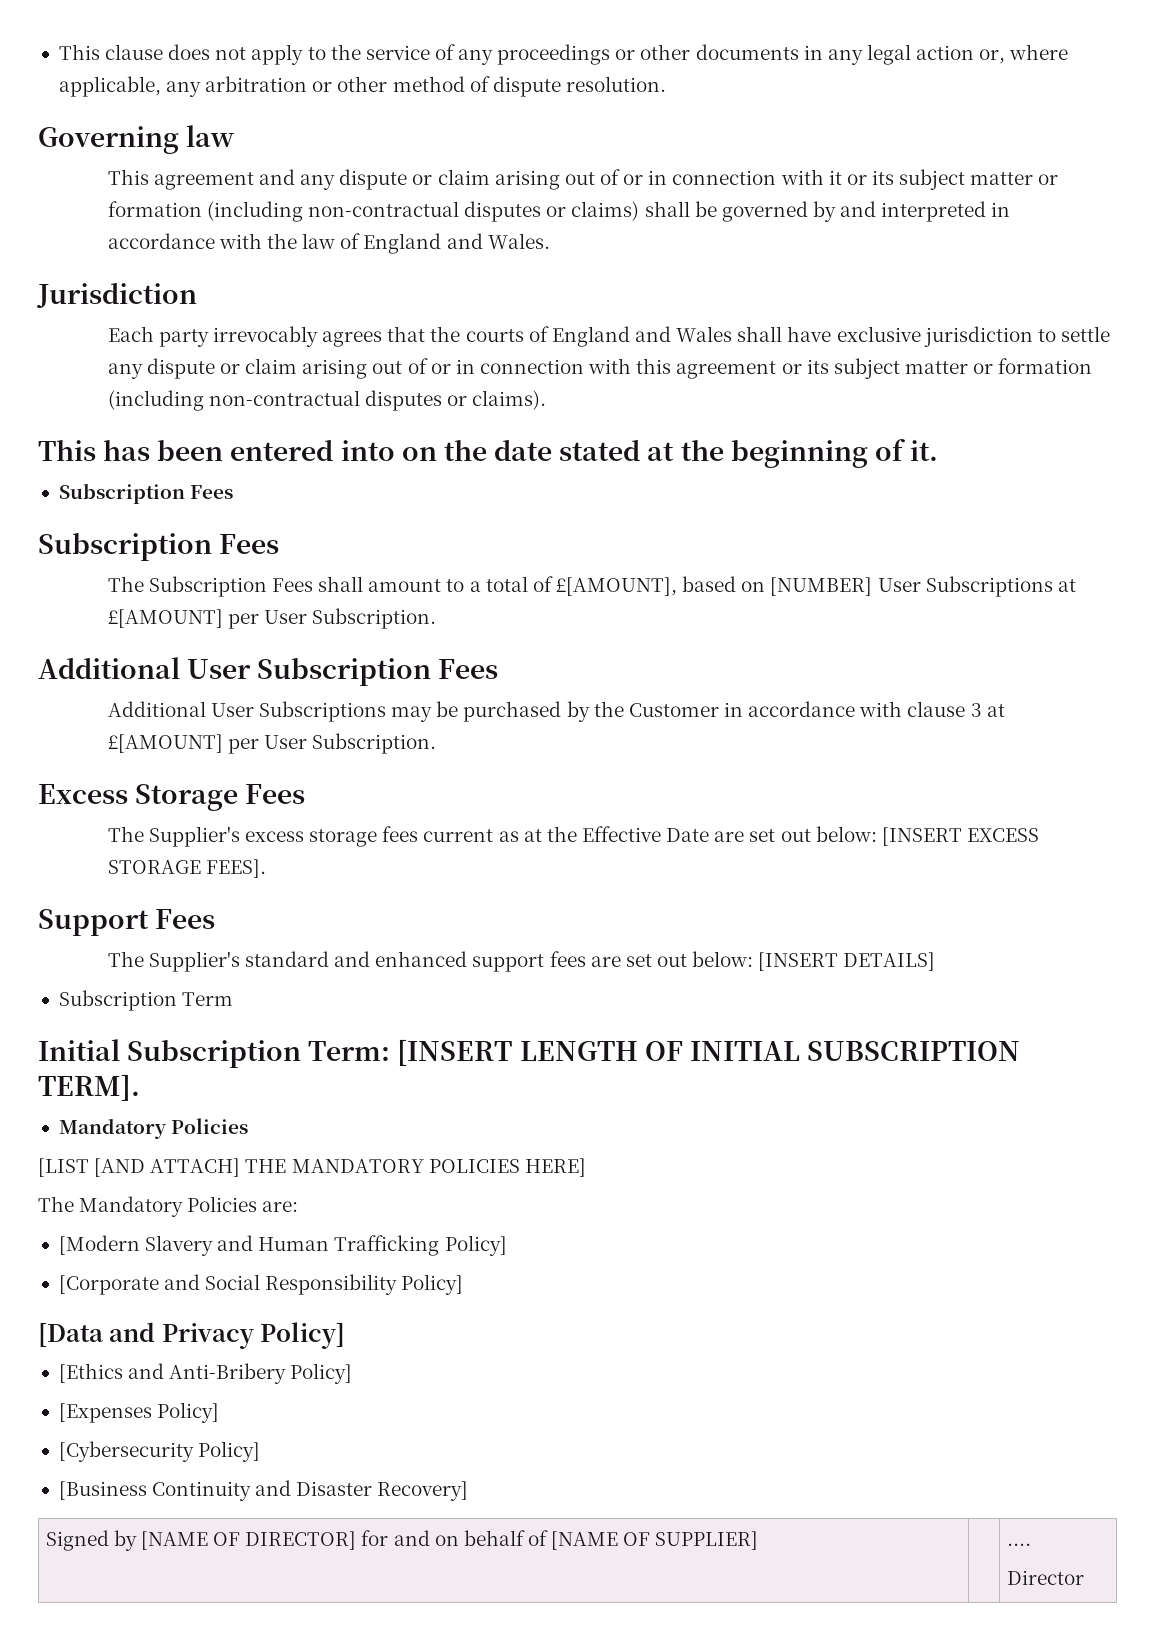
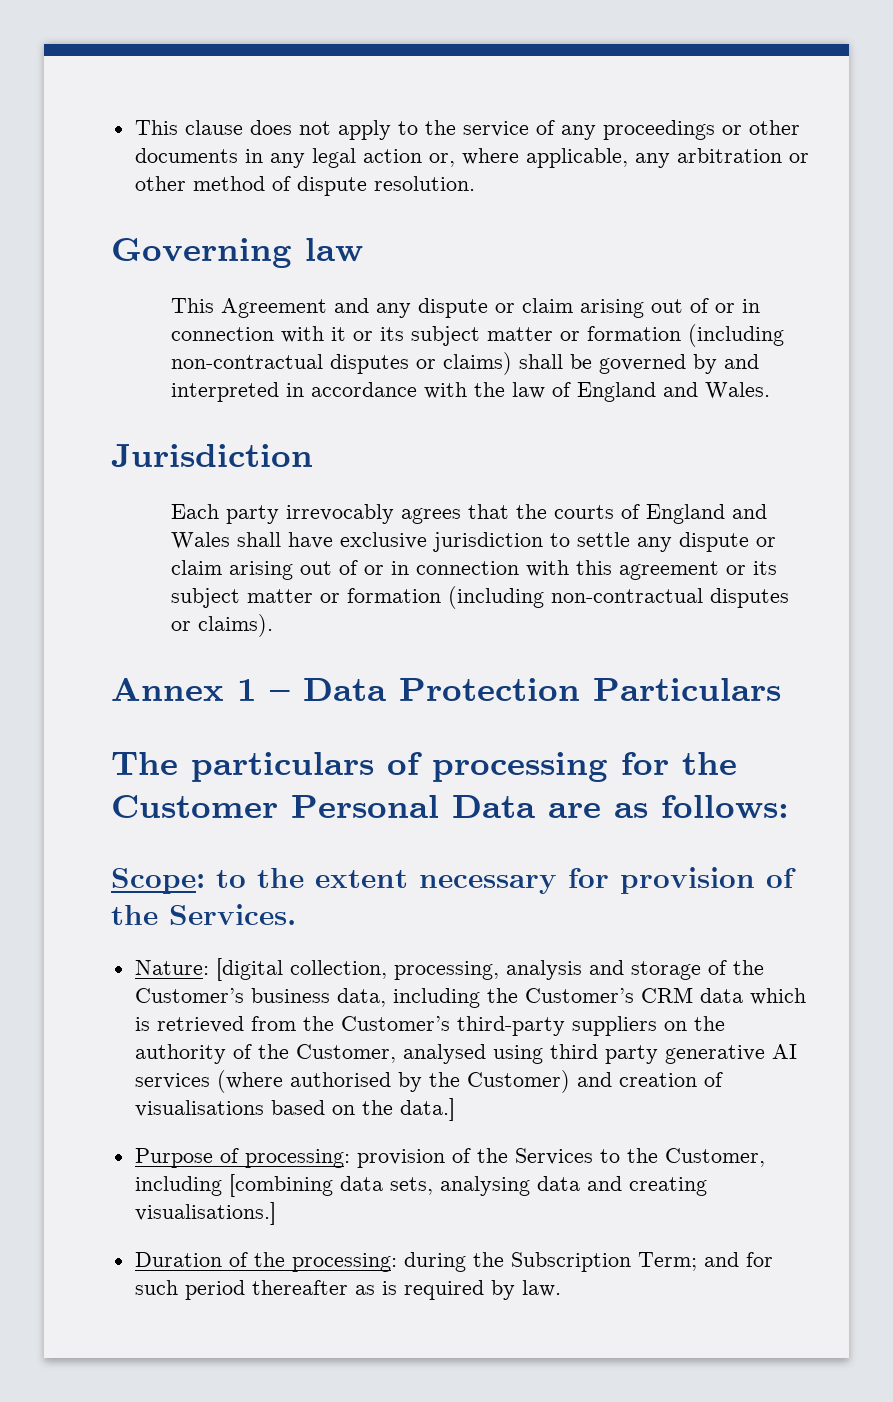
- This agreement and any dispute or claim arising out of or in connection with it or its subject matter or formation (including non-contractual disputes or claims) shall be governed by and interpreted in accordance with the law of England and Wales.
+ This Agreement and any dispute or claim arising out of or in connection with it or its subject matter or formation (including non-contractual disputes or claims) shall be governed by and interpreted in accordance with the law of England and Wales.
- This has been entered into on the date stated at the beginning of it.
- Subscription Fees
- Subscription Fees
- The Subscription Fees shall amount to a total of £[AMOUNT], based on [NUMBER] User Subscriptions at £[AMOUNT] per User Subscription.
- Additional User Subscription Fees
- Additional User Subscriptions may be purchased by the Customer in accordance with clause 3 at £[AMOUNT] per User Subscription.
- Excess Storage Fees
- The Supplier's excess storage fees current as at the Effective Date are set out below: [INSERT EXCESS STORAGE FEES].
- Support Fees
- The Supplier's standard and enhanced support fees are set out below: [INSERT DETAILS]
- Subscription Term
- Initial Subscription Term: [INSERT LENGTH OF INITIAL SUBSCRIPTION TERM].
- Mandatory Policies
- [LIST [AND ATTACH] THE MANDATORY POLICIES HERE]
- The Mandatory Policies are:
- [Modern Slavery and Human Trafficking Policy]
- [Corporate and Social Responsibility Policy]
- [Data and Privacy Policy]
- [Ethics and Anti-Bribery Policy]
- [Expenses Policy]
- [Cybersecurity Policy]
- [Business Continuity and Disaster Recovery]
- Signed by [NAME OF DIRECTOR] for and on behalf of [NAME OF SUPPLIER] | | ....
- Director
+ Annex 1 – Data Protection Particulars
+ The particulars of processing for the Customer Personal Data are as follows:
+ Scope: to the extent necessary for provision of the Services.
+ Nature: [digital collection, processing, analysis and storage of the Customer’s business data, including the Customer’s CRM data which is retrieved from the Customer’s third-party suppliers on the authority of the Customer, analysed using third party generative AI services (where authorised by the Customer) and creation of visualisations based on the data.]
+ Purpose of processing: provision of the Services to the Customer, including [combining data sets, analysing data and creating visualisations.]
+ Duration of the processing: during the Subscription Term; and for such period thereafter as is required by law.

